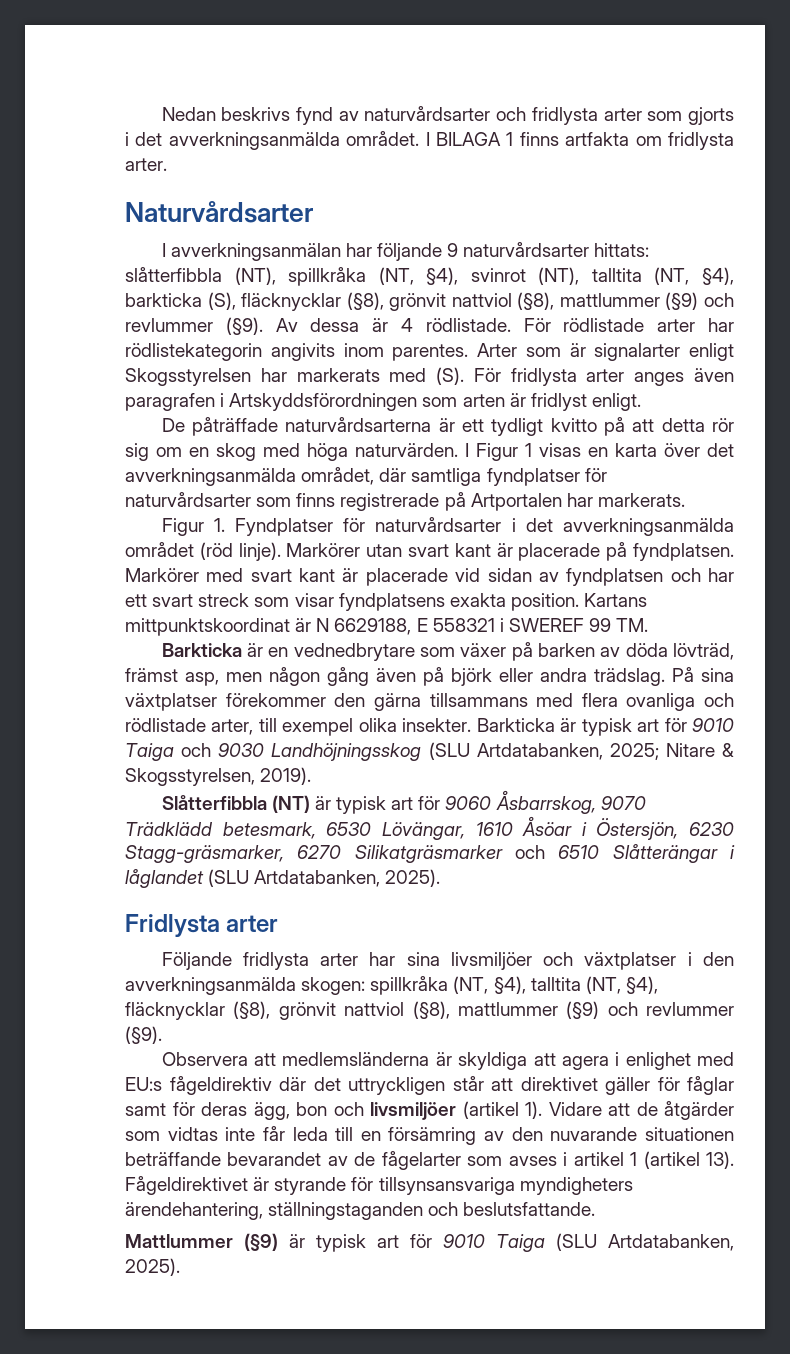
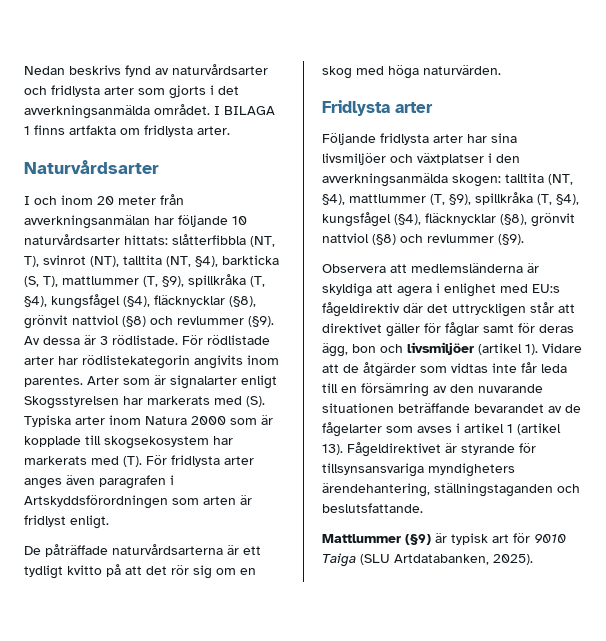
- I avverkningsanmälan har följande 9 naturvårdsarter hittats: slåtterfibbla (NT), spillkråka (NT, §4), svinrot (NT), talltita (NT, §4), barkticka (S), fläcknycklar (§8), grönvit nattviol (§8), mattlummer (§9) och revlummer (§9).
+ I och inom 20 meter från avverkningsanmälan har följande 10 naturvårdsarter hittats: slåtterfibbla (NT, T), svinrot (NT), talltita (NT, §4), barkticka (S, T), mattlummer (T, §9), spillkråka (T, §4), kungsfågel (§4), fläcknycklar (§8), grönvit nattviol (§8) och revlummer (§9).
- Av dessa är 4 rödlistade.
+ Av dessa är 3 rödlistade.
- Arter som är signalarter enligt Skogsstyrelsen har markerats med (S). För fridlysta arter anges även paragrafen i Artskyddsförordningen som arten är fridlyst enligt.
+ Arter som är signalarter enligt Skogsstyrelsen har markerats med (S). Typiska arter inom Natura 2000 som är kopplade till skogsekosystem har markerats med (T). För fridlysta arter anges även paragrafen i Artskyddsförordningen som arten är fridlyst enligt.
- De påträffade naturvårdsarterna är ett tydligt kvitto på att detta rör sig om en skog med höga naturvärden. I Figur 1 visas en karta över det avverkningsanmälda området, där samtliga fyndplatser för naturvårdsarter som finns registrerade på Artportalen har markerats.
- Figur 1. Fyndplatser för naturvårdsarter i det avverkningsanmälda området (röd linje). Markörer utan svart kant är placerade på fyndplatsen. Markörer med svart kant är placerade vid sidan av fyndplatsen och har ett svart streck som visar fyndplatsens exakta position. Kartans mittpunktskoordinat är N 6629188, E 558321 i SWEREF 99 TM.
- Barkticka är en vednedbrytare som växer på barken av döda lövträd, främst asp, men någon gång även på björk eller andra trädslag. På sina växtplatser förekommer den gärna tillsammans med flera ovanliga och rödlistade arter, till exempel olika insekter. Barkticka är typisk art för 9010 Taiga och 9030 Landhöjningsskog (SLU Artdatabanken, 2025; Nitare & Skogsstyrelsen, 2019).
- Slåtterfibbla (NT) är typisk art för 9060 Åsbarrskog, 9070 Trädklädd betesmark, 6530 Lövängar, 1610 Åsöar i Östersjön, 6230 Stagg-gräsmarker, 6270 Silikatgräsmarker och 6510 Slåtterängar i låglandet (SLU Artdatabanken, 2025).
+ De påträffade naturvårdsarterna är ett tydligt kvitto på att det rör sig om en skog med höga naturvärden.
- Följande fridlysta arter har sina livsmiljöer och växtplatser i den avverkningsanmälda skogen: spillkråka (NT, §4), talltita (NT, §4), fläcknycklar (§8), grönvit nattviol (§8), mattlummer (§9) och revlummer (§9).
+ Följande fridlysta arter har sina livsmiljöer och växtplatser i den avverkningsanmälda skogen: talltita (NT, §4), mattlummer (T, §9), spillkråka (T, §4), kungsfågel (§4), fläcknycklar (§8), grönvit nattviol (§8) och revlummer (§9).

